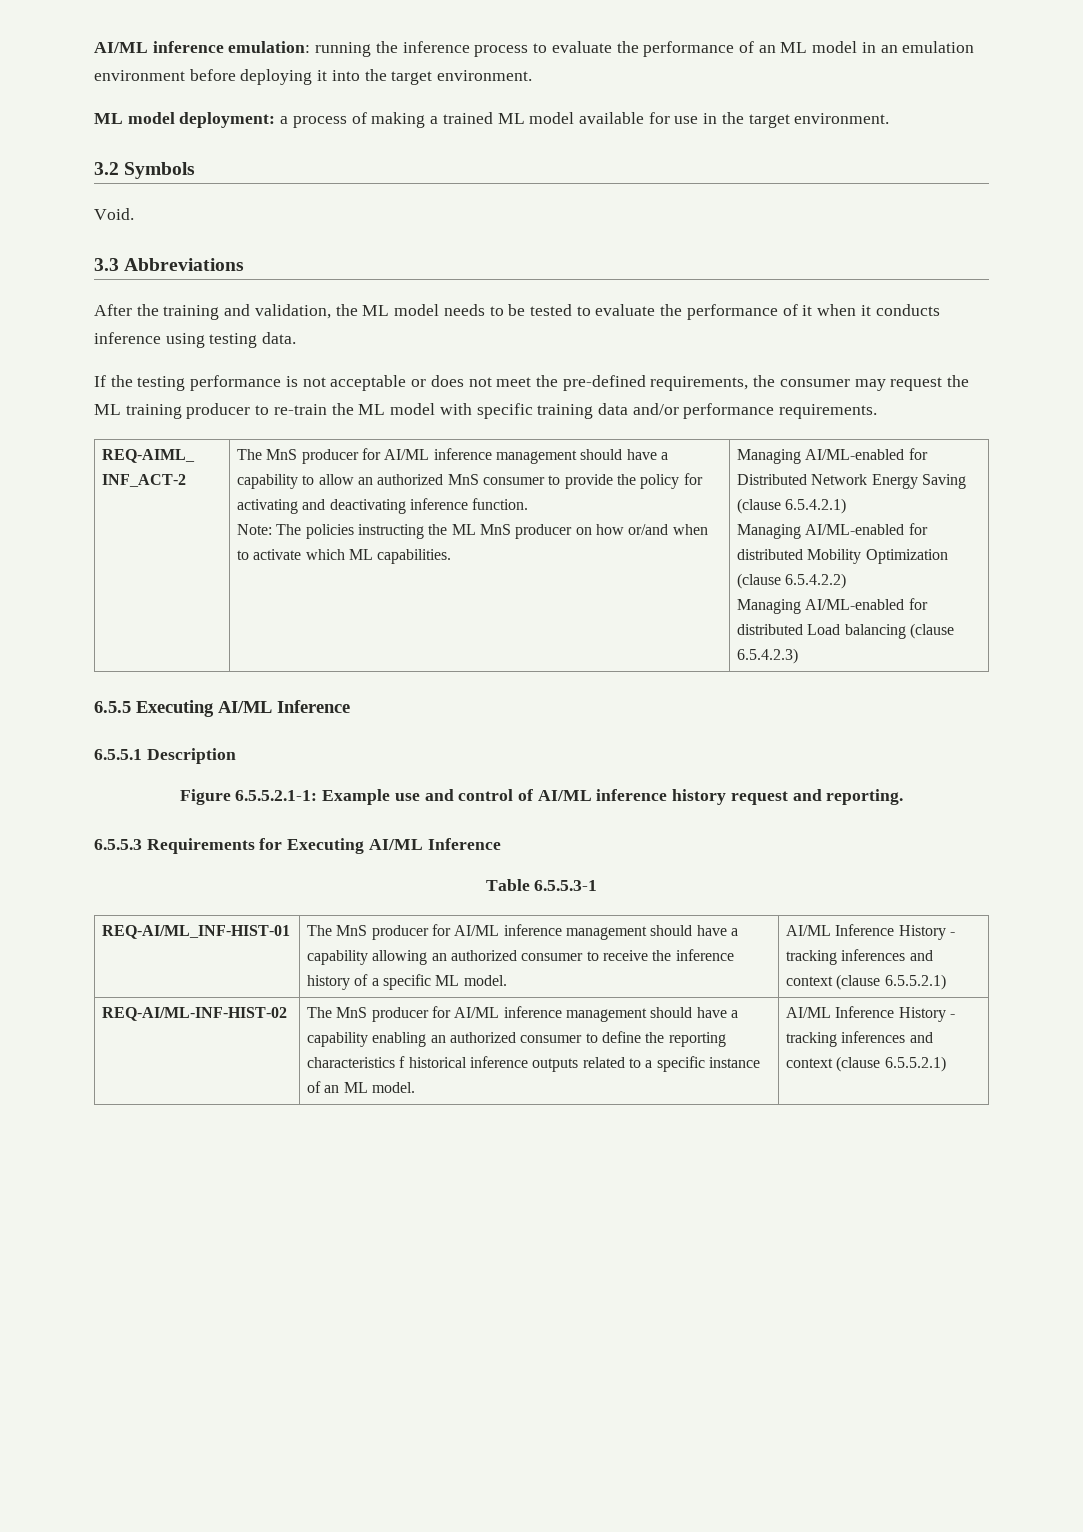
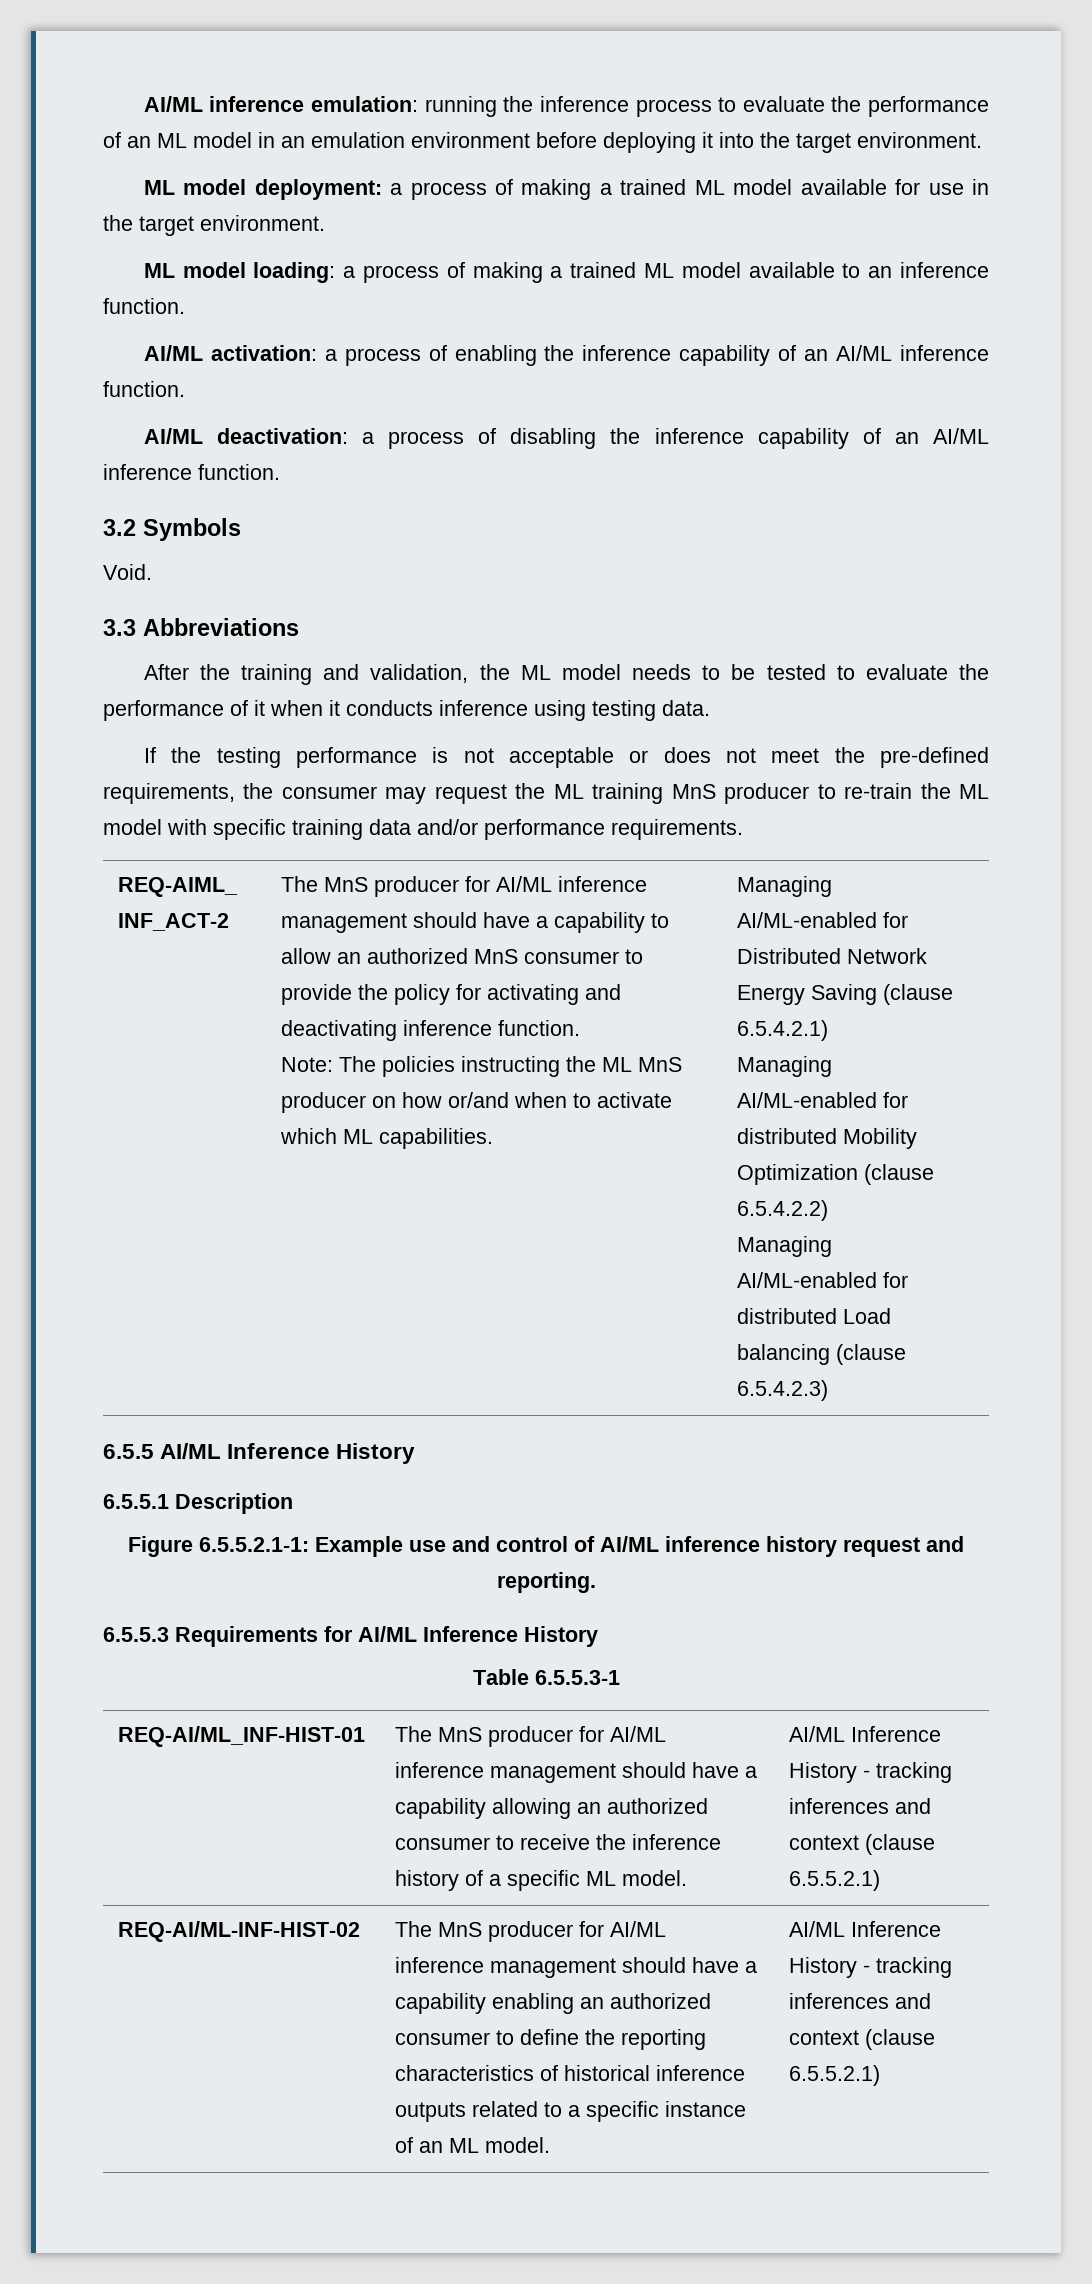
+ ML model loading: a process of making a trained ML model available to an inference function.
+ AI/ML activation: a process of enabling the inference capability of an AI/ML inference function.
+ AI/ML deactivation: a process of disabling the inference capability of an AI/ML inference function.
- If the testing performance is not acceptable or does not meet the pre-defined requirements, the consumer may request the ML training producer to re-train the ML model with specific training data and/or performance requirements.
+ If the testing performance is not acceptable or does not meet the pre-defined requirements, the consumer may request the ML training MnS producer to re-train the ML model with specific training data and/or performance requirements.
- 6.5.5 Executing AI/ML Inference
+ 6.5.5 AI/ML Inference History
- 6.5.5.3 Requirements for Executing AI/ML Inference
+ 6.5.5.3 Requirements for AI/ML Inference History
- The MnS producer for AI/ML inference management should have a capability enabling an authorized consumer to define the reporting characteristics f historical inference outputs related to a specific instance of an ML model.
+ The MnS producer for AI/ML inference management should have a capability enabling an authorized consumer to define the reporting characteristics of historical inference outputs related to a specific instance of an ML model.

